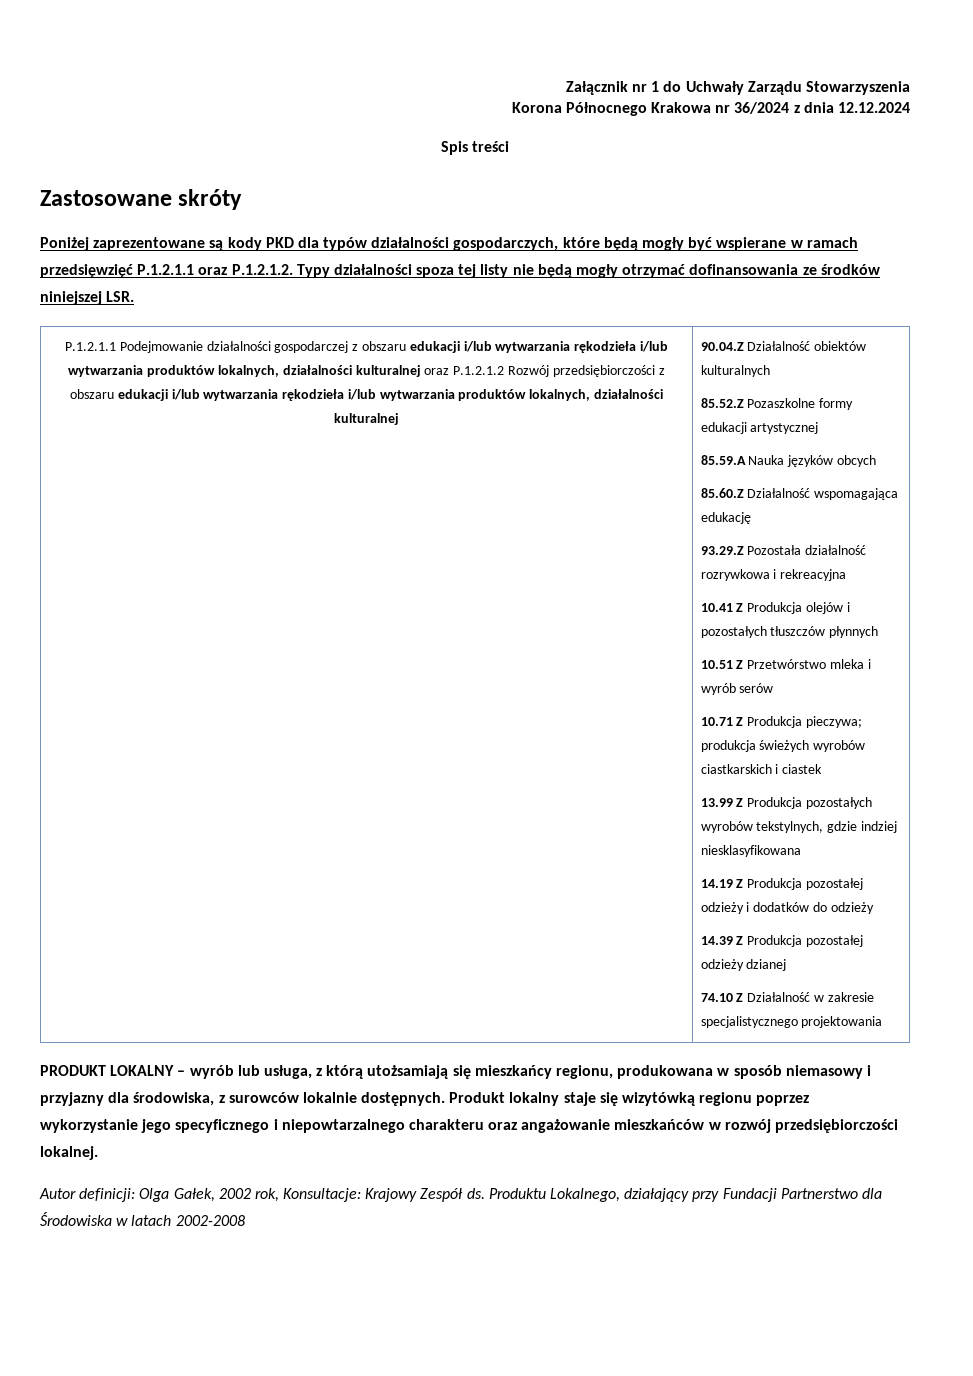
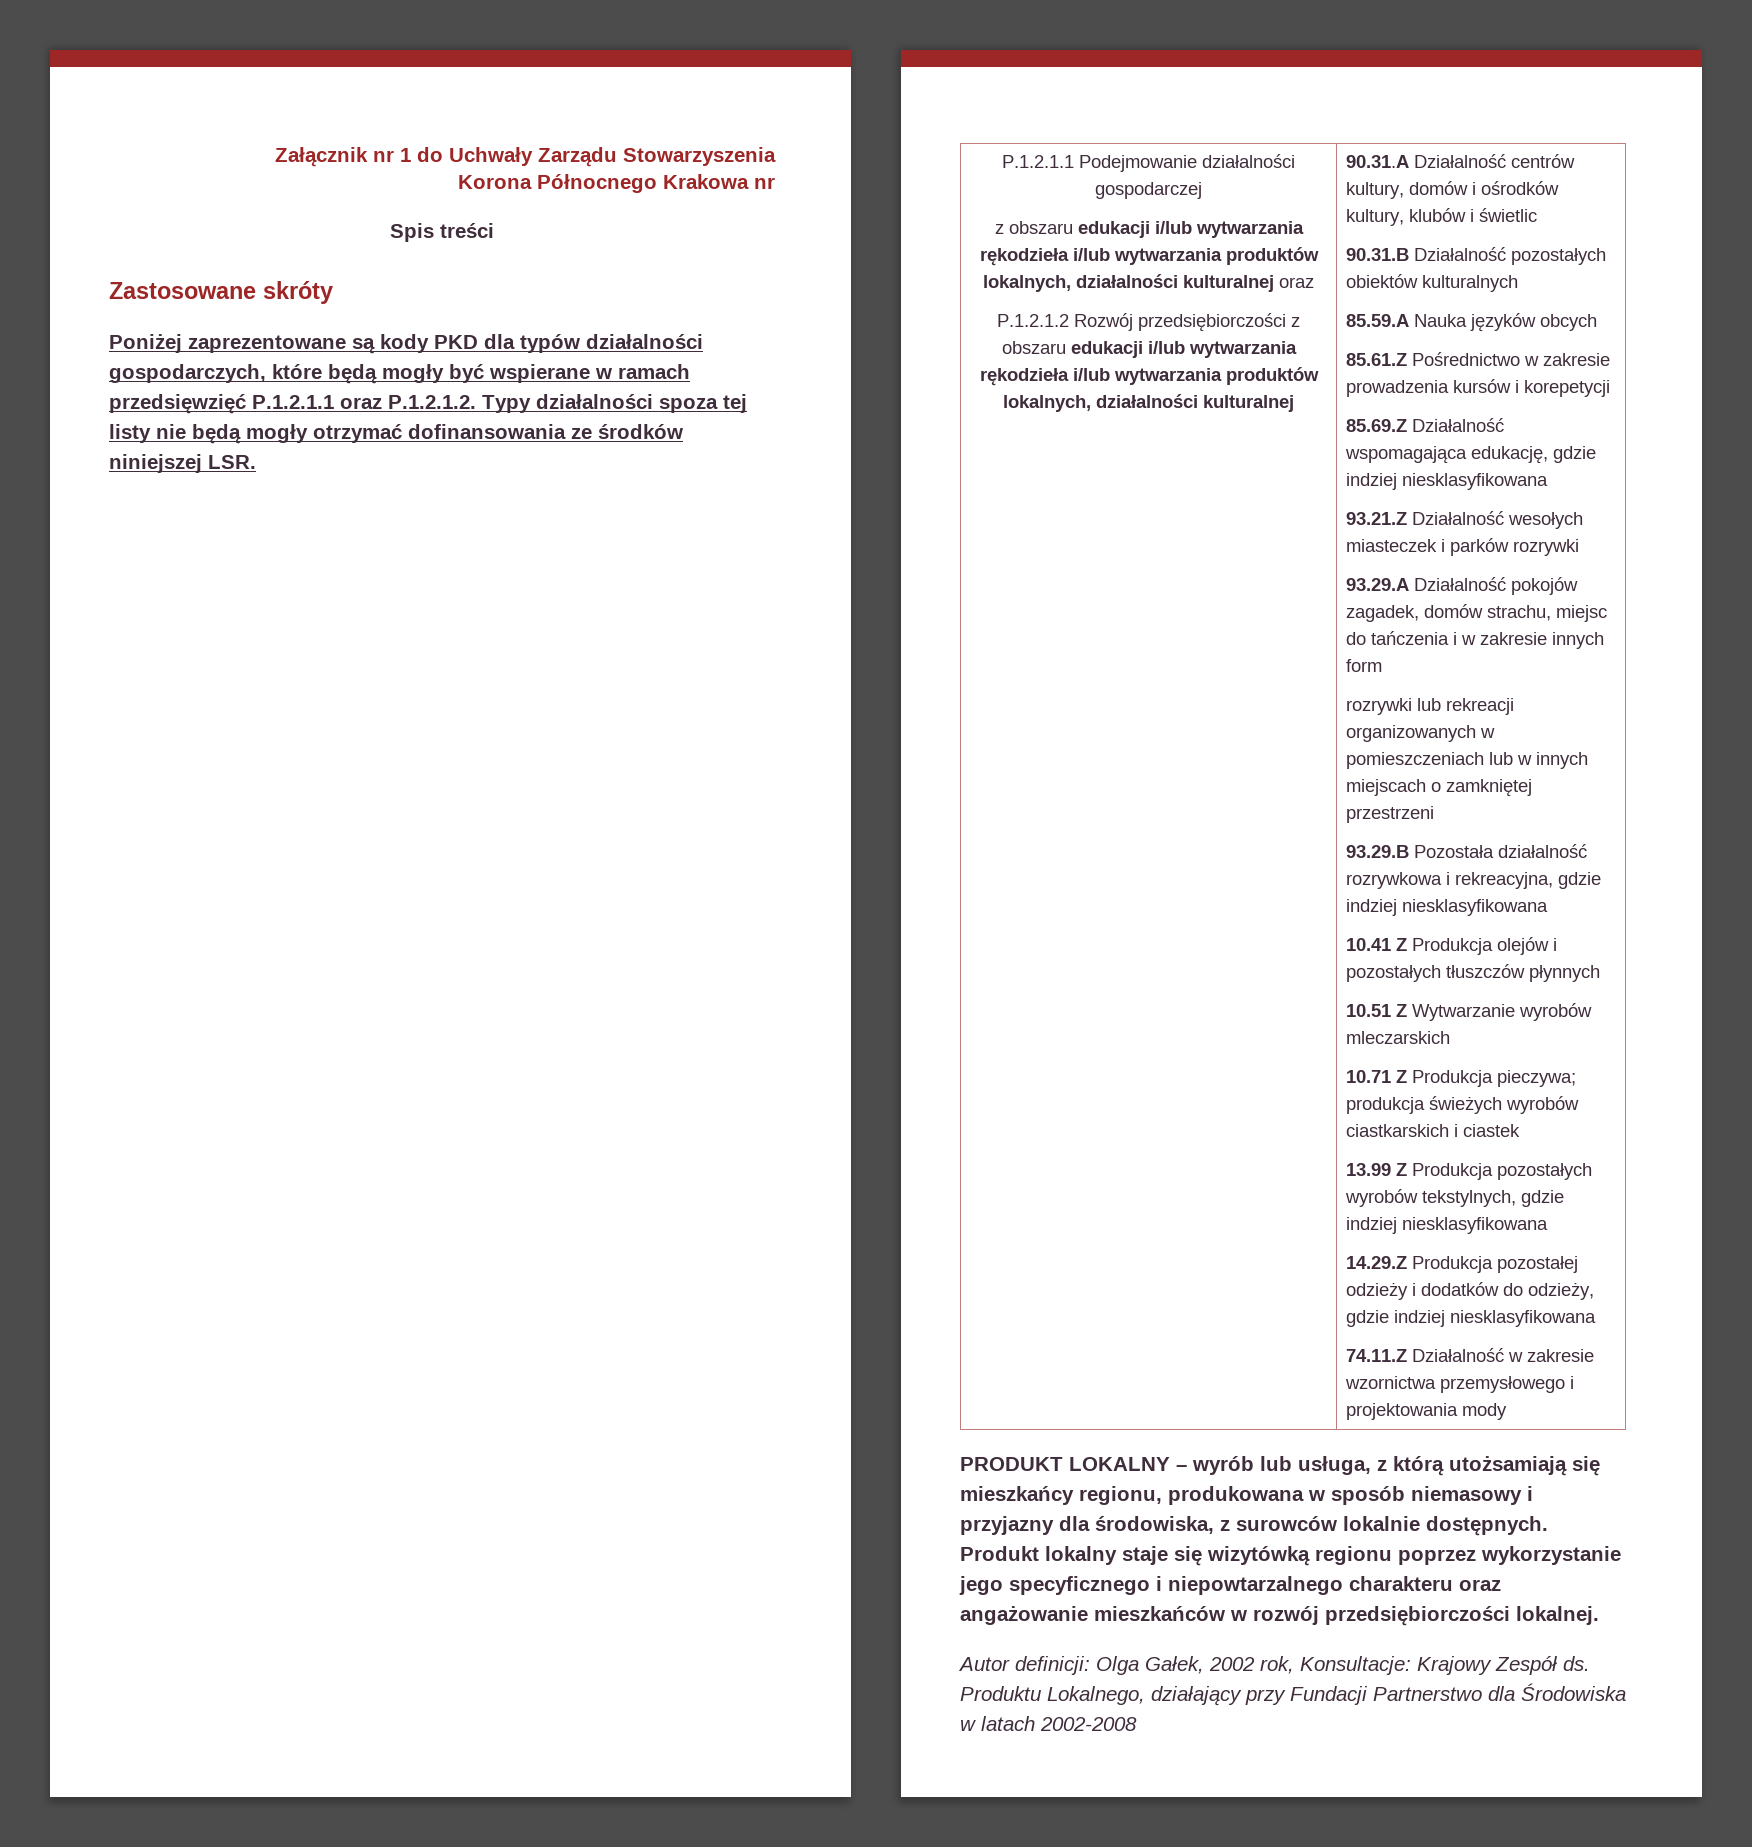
- Korona Północnego Krakowa nr 36/2024 z dnia 12.12.2024
+ Korona Północnego Krakowa nr
- P.1.2.1.1 Podejmowanie działalności gospodarczej z obszaru edukacji i/lub wytwarzania rękodzieła i/lub wytwarzania produktów lokalnych, działalności kulturalnej oraz P.1.2.1.2 Rozwój przedsiębiorczości z obszaru edukacji i/lub wytwarzania rękodzieła i/lub wytwarzania produktów lokalnych, działalności kulturalnej
+ P.1.2.1.1 Podejmowanie działalności gospodarczej
+ z obszaru edukacji i/lub wytwarzania rękodzieła i/lub wytwarzania produktów lokalnych, działalności kulturalnej oraz
+ P.1.2.1.2 Rozwój przedsiębiorczości z obszaru edukacji i/lub wytwarzania rękodzieła i/lub wytwarzania produktów lokalnych, działalności kulturalnej
- 90.04.Z Działalność obiektów kulturalnych
- 85.52.Z Pozaszkolne formy edukacji artystycznej
+ 90.31.A Działalność centrów kultury, domów i ośrodków kultury, klubów i świetlic
+ 90.31.B Działalność pozostałych obiektów kulturalnych
  85.59.A Nauka języków obcych
- 85.60.Z Działalność wspomagająca edukację
- 93.29.Z Pozostała działalność rozrywkowa i rekreacyjna
+ 85.61.Z Pośrednictwo w zakresie prowadzenia kursów i korepetycji
+ 85.69.Z Działalność wspomagająca edukację, gdzie indziej niesklasyfikowana
+ 93.21.Z Działalność wesołych miasteczek i parków rozrywki
+ 93.29.A Działalność pokojów zagadek, domów strachu, miejsc do tańczenia i w zakresie innych form
+ rozrywki lub rekreacji organizowanych w pomieszczeniach lub w innych miejscach o zamkniętej przestrzeni
+ 93.29.B Pozostała działalność rozrywkowa i rekreacyjna, gdzie indziej niesklasyfikowana
- 10.51 Z Przetwórstwo mleka i wyrób serów
+ 10.51 Z Wytwarzanie wyrobów mleczarskich
- 14.19 Z Produkcja pozostałej odzieży i dodatków do odzieży
- 14.39 Z Produkcja pozostałej odzieży dzianej
- 74.10 Z Działalność w zakresie specjalistycznego projektowania
+ 14.29.Z Produkcja pozostałej odzieży i dodatków do odzieży, gdzie indziej niesklasyfikowana
+ 74.11.Z Działalność w zakresie wzornictwa przemysłowego i projektowania mody

